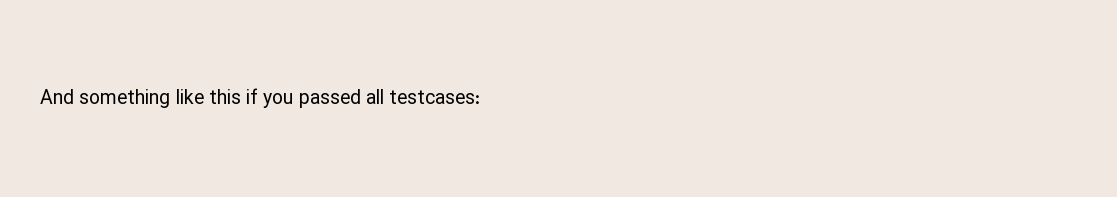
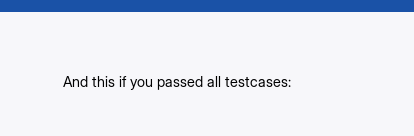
- And something like this if you passed all testcases:
+ And this if you passed all testcases:

